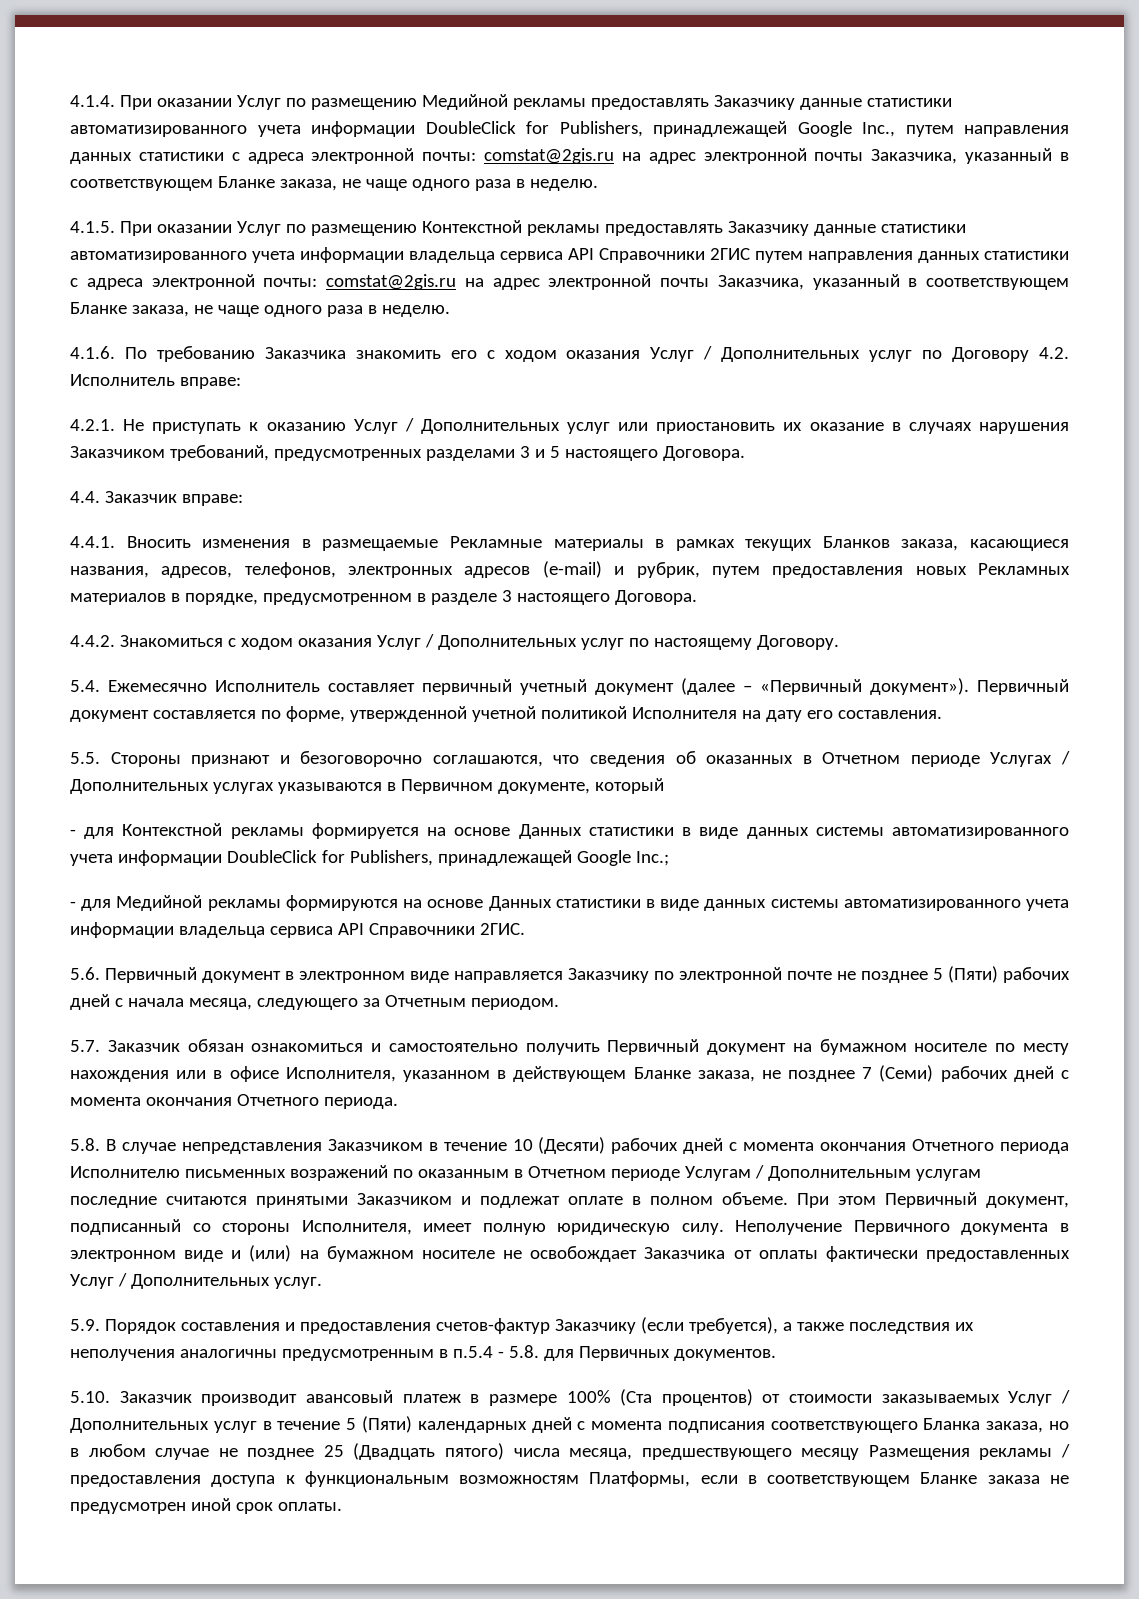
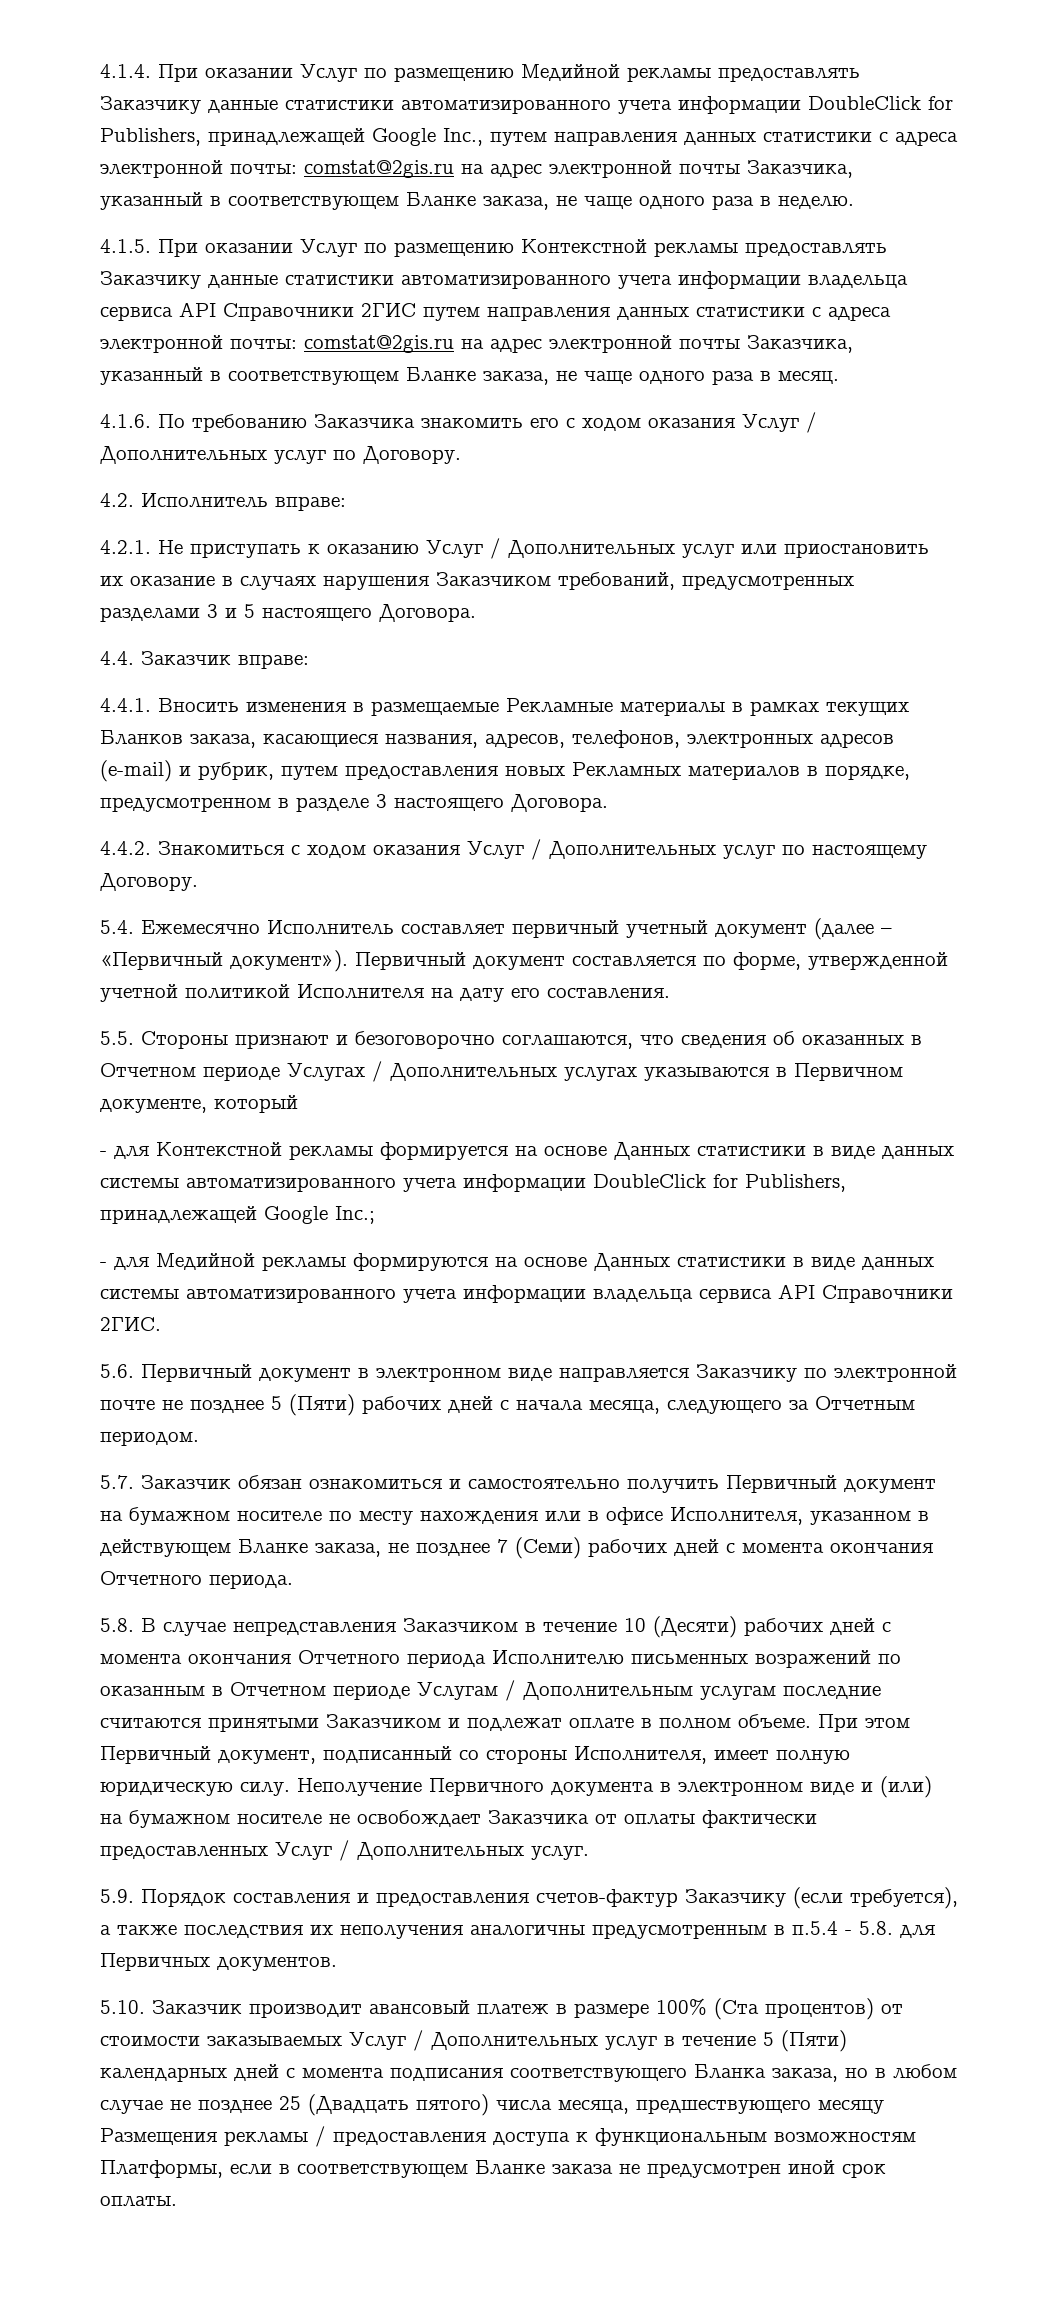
- 4.1.5. При оказании Услуг по размещению Контекстной рекламы предоставлять Заказчику данные статистики автоматизированного учета информации владельца сервиса API Справочники 2ГИС путем направления данных статистики с адреса электронной почты: comstat@2gis.ru на адрес электронной почты Заказчика, указанный в соответствующем Бланке заказа, не чаще одного раза в неделю.
+ 4.1.5. При оказании Услуг по размещению Контекстной рекламы предоставлять Заказчику данные статистики автоматизированного учета информации владельца сервиса API Справочники 2ГИС путем направления данных статистики с адреса электронной почты: comstat@2gis.ru на адрес электронной почты Заказчика, указанный в соответствующем Бланке заказа, не чаще одного раза в месяц.
- 4.1.6. По требованию Заказчика знакомить его с ходом оказания Услуг / Дополнительных услуг по Договору 4.2. Исполнитель вправе:
+ 4.1.6. По требованию Заказчика знакомить его с ходом оказания Услуг / Дополнительных услуг по Договору.
+ 4.2. Исполнитель вправе:

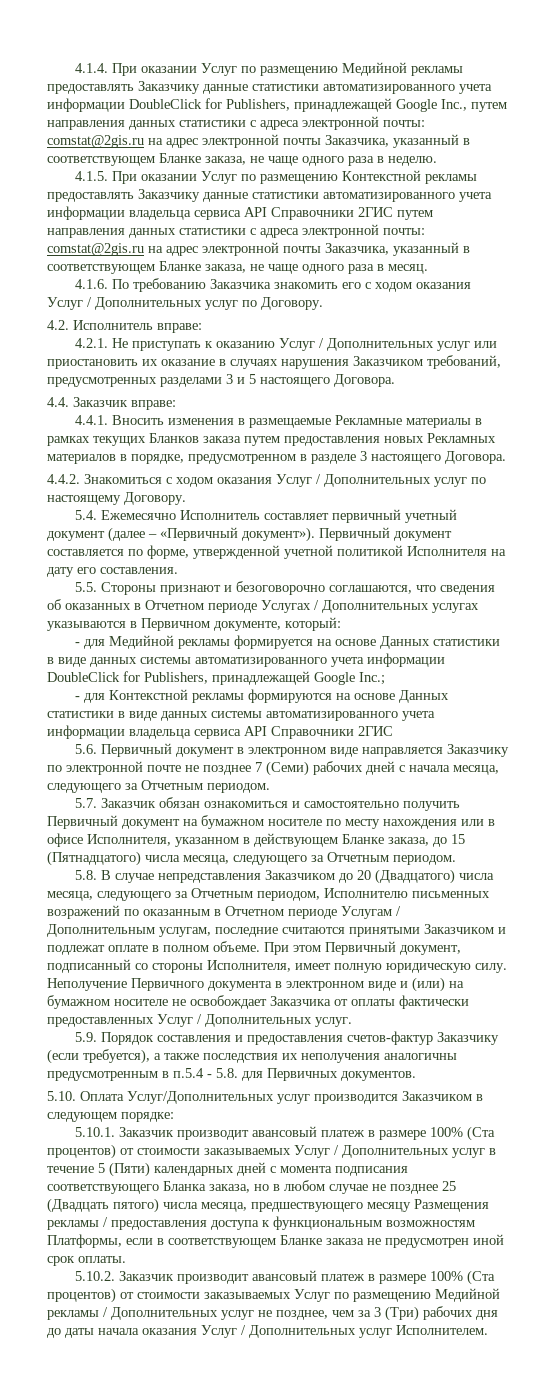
- 4.4.1. Вносить изменения в размещаемые Рекламные материалы в рамках текущих Бланков заказа, касающиеся названия, адресов, телефонов, электронных адресов (e-mail) и рубрик, путем предоставления новых Рекламных материалов в порядке, предусмотренном в разделе 3 настоящего Договора.
+ 4.4.1. Вносить изменения в размещаемые Рекламные материалы в рамках текущих Бланков заказа путем предоставления новых Рекламных материалов в порядке, предусмотренном в разделе 3 настоящего Договора.
- 5.5. Стороны признают и безоговорочно соглашаются, что сведения об оказанных в Отчетном периоде Услугах / Дополнительных услугах указываются в Первичном документе, который
- - для Контекстной рекламы формируется на основе Данных статистики в виде данных системы автоматизированного учета информации DoubleClick for Publishers, принадлежащей Google Inc.;
+ 5.5. Стороны признают и безоговорочно соглашаются, что сведения об оказанных в Отчетном периоде Услугах / Дополнительных услугах указываются в Первичном документе, который:
+ - для Медийной рекламы формируется на основе Данных статистики в виде данных системы автоматизированного учета информации DoubleClick for Publishers, принадлежащей Google Inc.;
- - для Медийной рекламы формируются на основе Данных статистики в виде данных системы автоматизированного учета информации владельца сервиса API Справочники 2ГИС.
+ - для Контекстной рекламы формируются на основе Данных статистики в виде данных системы автоматизированного учета информации владельца сервиса API Справочники 2ГИС
- 5.6. Первичный документ в электронном виде направляется Заказчику по электронной почте не позднее 5 (Пяти) рабочих дней с начала месяца, следующего за Отчетным периодом.
+ 5.6. Первичный документ в электронном виде направляется Заказчику по электронной почте не позднее 7 (Семи) рабочих дней с начала месяца, следующего за Отчетным периодом.
- 5.7. Заказчик обязан ознакомиться и самостоятельно получить Первичный документ на бумажном носителе по месту нахождения или в офисе Исполнителя, указанном в действующем Бланке заказа, не позднее 7 (Семи) рабочих дней с момента окончания Отчетного периода.
+ 5.7. Заказчик обязан ознакомиться и самостоятельно получить Первичный документ на бумажном носителе по месту нахождения или в офисе Исполнителя, указанном в действующем Бланке заказа, до 15 (Пятнадцатого) числа месяца, следующего за Отчетным периодом.
- 5.8. В случае непредставления Заказчиком в течение 10 (Десяти) рабочих дней с момента окончания Отчетного периода Исполнителю письменных возражений по оказанным в Отчетном периоде Услугам / Дополнительным услугам последние считаются принятыми Заказчиком и подлежат оплате в полном объеме.
+ 5.8. В случае непредставления Заказчиком до 20 (Двадцатого) числа месяца, следующего за Отчетным периодом, Исполнителю письменных возражений по оказанным в Отчетном периоде Услугам / Дополнительным услугам, последние считаются принятыми Заказчиком и подлежат оплате в полном объеме.
- 5.10. Заказчик производит авансовый платеж в размере 100% (Ста процентов) от стоимости заказываемых Услуг / Дополнительных услуг в течение 5 (Пяти) календарных дней с момента подписания соответствующего Бланка заказа, но в любом случае не позднее 25 (Двадцать пятого) числа месяца, предшествующего месяцу Размещения рекламы / предоставления доступа к функциональным возможностям Платформы, если в соответствующем Бланке заказа не предусмотрен иной срок оплаты.
+ 5.10. Оплата Услуг/Дополнительных услуг производится Заказчиком в следующем порядке:
+ 5.10.1. Заказчик производит авансовый платеж в размере 100% (Ста процентов) от стоимости заказываемых Услуг / Дополнительных услуг в течение 5 (Пяти) календарных дней с момента подписания соответствующего Бланка заказа, но в любом случае не позднее 25 (Двадцать пятого) числа месяца, предшествующего месяцу Размещения рекламы / предоставления доступа к функциональным возможностям Платформы, если в соответствующем Бланке заказа не предусмотрен иной срок оплаты.
+ 5.10.2. Заказчик производит авансовый платеж в размере 100% (Ста процентов) от стоимости заказываемых Услуг по размещению Медийной рекламы / Дополнительных услуг не позднее, чем за 3 (Три) рабочих дня до даты начала оказания Услуг / Дополнительных услуг Исполнителем.

